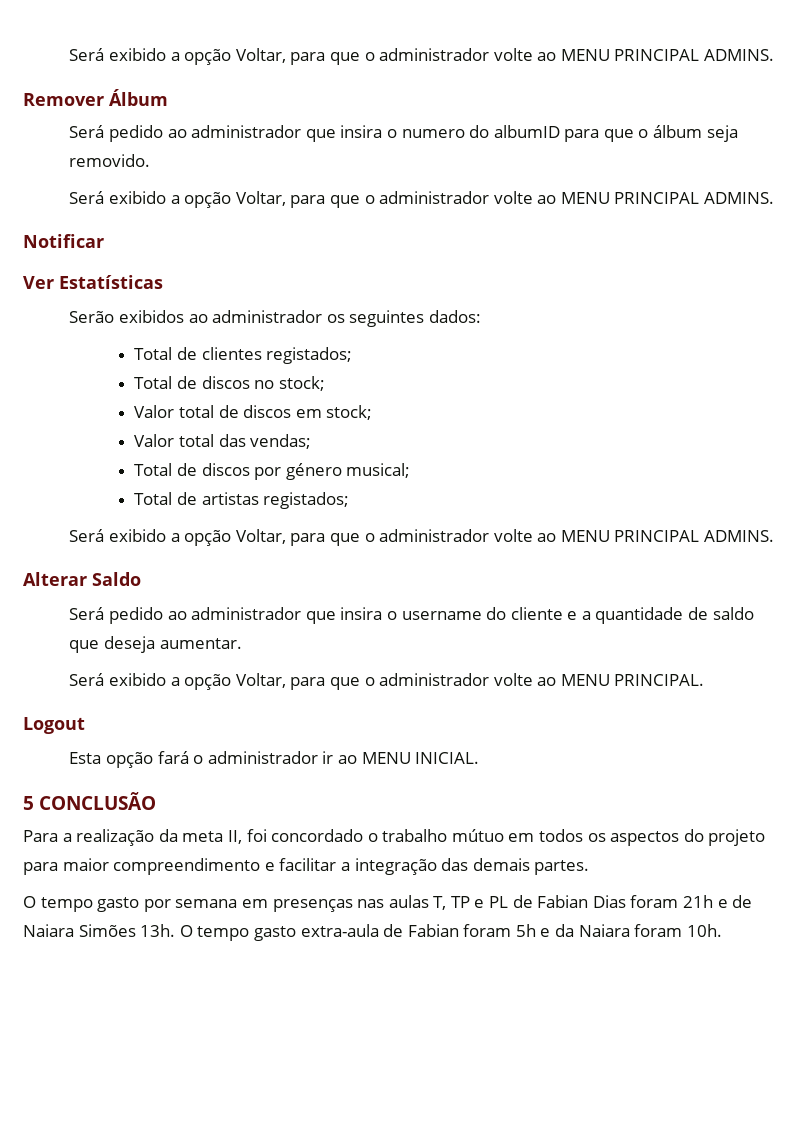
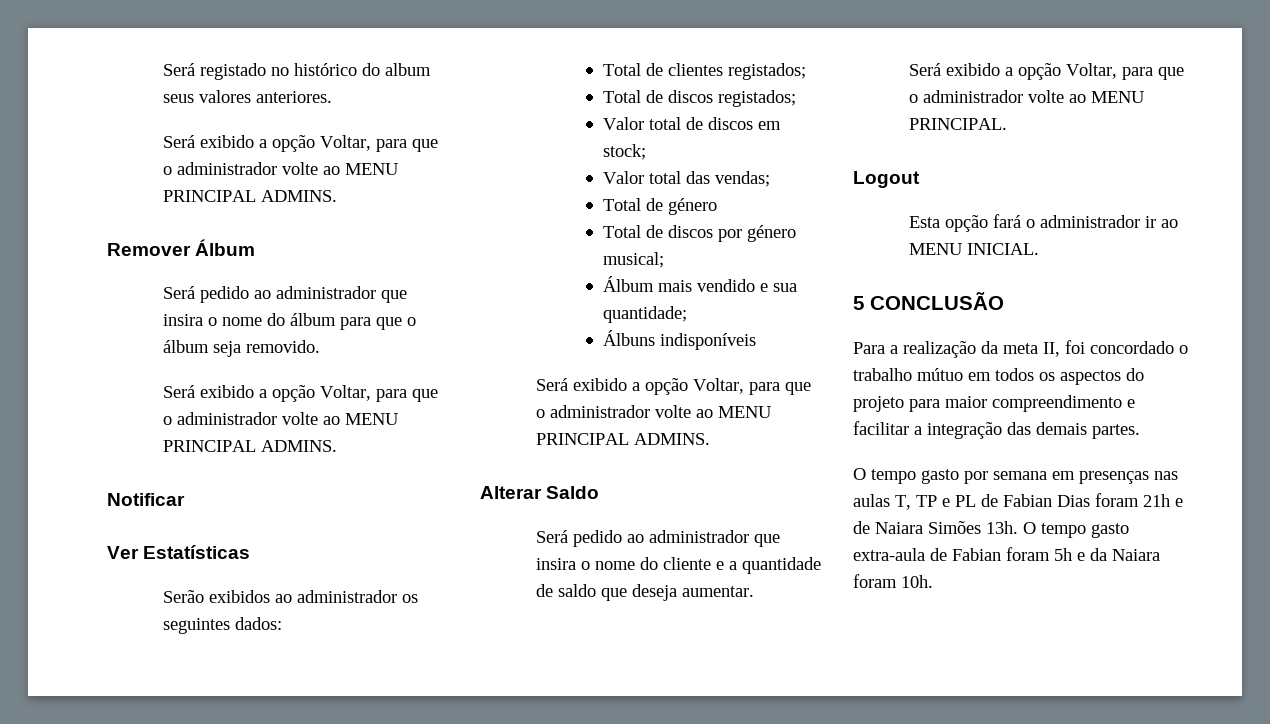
+ Será registado no histórico do album seus valores anteriores.
- Será pedido ao administrador que insira o numero do albumID para que o álbum seja removido.
+ Será pedido ao administrador que insira o nome do álbum para que o álbum seja removido.
- Total de discos no stock;
+ Total de discos registados;
+ Total de género
- Total de artistas registados;
+ Álbum mais vendido e sua quantidade;
+ Álbuns indisponíveis
- Será pedido ao administrador que insira o username do cliente e a quantidade de saldo que deseja aumentar.
+ Será pedido ao administrador que insira o nome do cliente e a quantidade de saldo que deseja aumentar.

